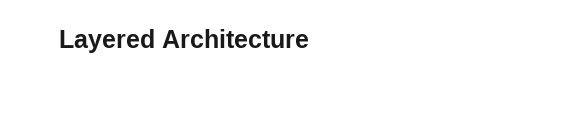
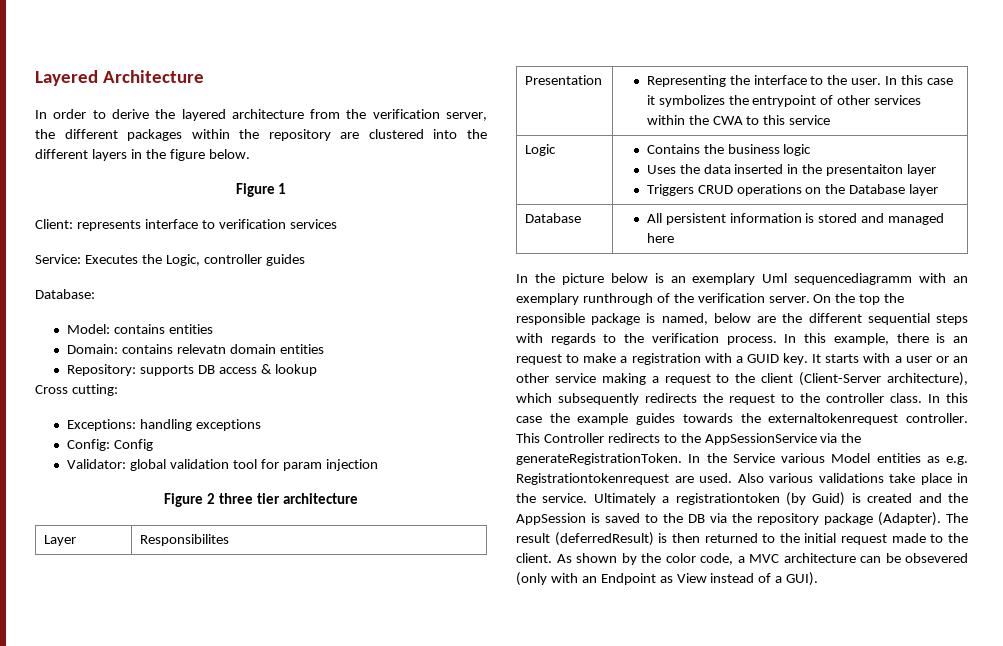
+ In order to derive the layered architecture from the verification server, the different packages within the repository are clustered into the different layers in the figure below.
+ Figure 1
+ Client: represents interface to verification services
+ Service: Executes the Logic, controller guides
+ Database:
+ Model: contains entities
+ Domain: contains relevatn domain entities
+ Repository: supports DB access & lookup
+ Cross cutting:
+ Exceptions: handling exceptions
+ Config: Config
+ Validator: global validation tool for param injection
+ Figure 2 three tier architecture
+ Layer | Responsibilites
+ Presentation | Representing the interface to the user. In this case it symbolizes the entrypoint of other services within the CWA to this service
+ Logic | Contains the business logic
+ Uses the data inserted in the presentaiton layer
+ Triggers CRUD operations on the Database layer
+ Database | All persistent information is stored and managed here
+ In the picture below is an exemplary Uml sequencediagramm with an exemplary runthrough of the verification server. On the top the responsible package is named, below are the different sequential steps with regards to the verification process. In this example, there is an request to make a registration with a GUID key. It starts with a user or an other service making a request to the client (Client-Server architecture), which subsequently redirects the request to the controller class. In this case the example guides towards the externaltokenrequest controller. This Controller redirects to the AppSessionService via the generateRegistrationToken. In the Service various Model entities as e.g. Registrationtokenrequest are used. Also various validations take place in the service. Ultimately a registrationtoken (by Guid) is created and the AppSession is saved to the DB via the repository package (Adapter). The result (deferredResult) is then returned to the initial request made to the client. As shown by the color code, a MVC architecture can be obsevered (only with an Endpoint as View instead of a GUI).

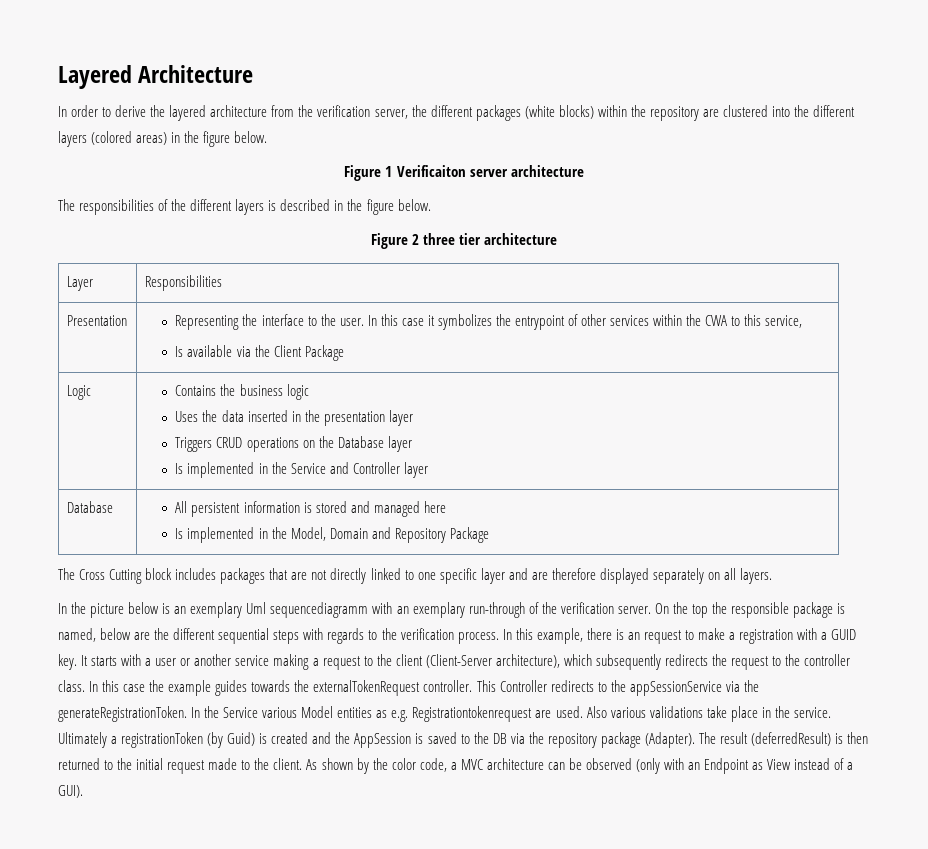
- In order to derive the layered architecture from the verification server, the different packages within the repository are clustered into the different layers in the figure below.
+ In order to derive the layered architecture from the verification server, the different packages (white blocks) within the repository are clustered into the different layers (colored areas) in the figure below.
- Figure 1
- Client: represents interface to verification services
- Service: Executes the Logic, controller guides
- Database:
- Model: contains entities
- Domain: contains relevatn domain entities
- Repository: supports DB access & lookup
- Cross cutting:
- Exceptions: handling exceptions
- Config: Config
- Validator: global validation tool for param injection
+ Figure 1 Verificaiton server architecture
+ The responsibilities of the different layers is described in the figure below.
- Layer | Responsibilites
+ Layer | Responsibilities
- Presentation | Representing the interface to the user. In this case it symbolizes the entrypoint of other services within the CWA to this service
+ Presentation | Representing the interface to the user. In this case it symbolizes the entrypoint of other services within the CWA to this service,
+ Is available via the Client Package
  Logic | Contains the business logic
- Uses the data inserted in the presentaiton layer
+ Uses the data inserted in the presentation layer
  Triggers CRUD operations on the Database layer
+ Is implemented in the Service and Controller layer
  Database | All persistent information is stored and managed here
+ Is implemented in the Model, Domain and Repository Package
+ The Cross Cutting block includes packages that are not directly linked to one specific layer and are therefore displayed separately on all layers.
- In the picture below is an exemplary Uml sequencediagramm with an exemplary runthrough of the verification server.
+ In the picture below is an exemplary Uml sequencediagramm with an exemplary run-through of the verification server.
- It starts with a user or an other service making a request to the client (Client-Server architecture), which subsequently redirects the request to the controller class.
+ It starts with a user or another service making a request to the client (Client-Server architecture), which subsequently redirects the request to the controller class.
- In this case the example guides towards the externaltokenrequest controller.
+ In this case the example guides towards the externalTokenRequest controller.
- This Controller redirects to the AppSessionService via the generateRegistrationToken.
+ This Controller redirects to the appSessionService via the generateRegistrationToken.
- Ultimately a registrationtoken (by Guid) is created and the AppSession is saved to the DB via the repository package (Adapter).
+ Ultimately a registrationToken (by Guid) is created and the AppSession is saved to the DB via the repository package (Adapter).
- As shown by the color code, a MVC architecture can be obsevered (only with an Endpoint as View instead of a GUI).
+ As shown by the color code, a MVC architecture can be observed (only with an Endpoint as View instead of a GUI).

